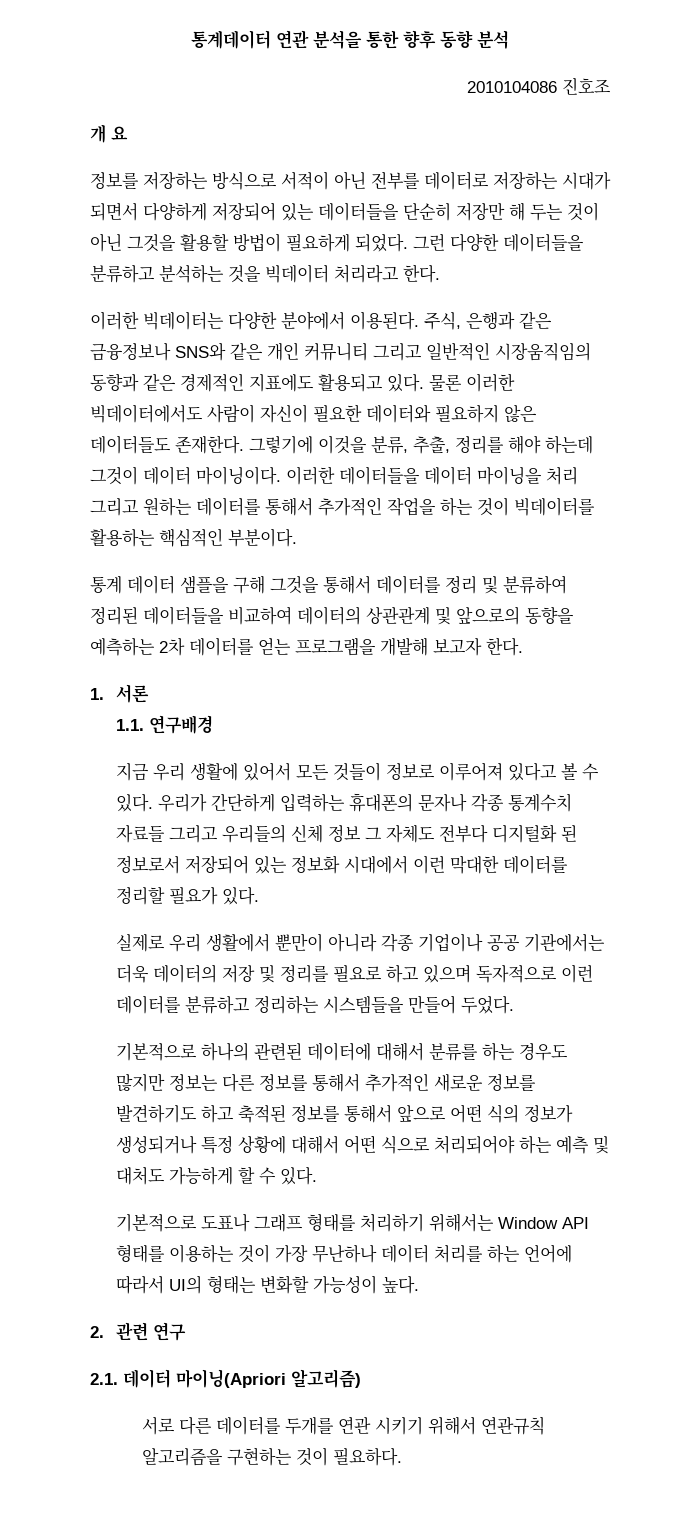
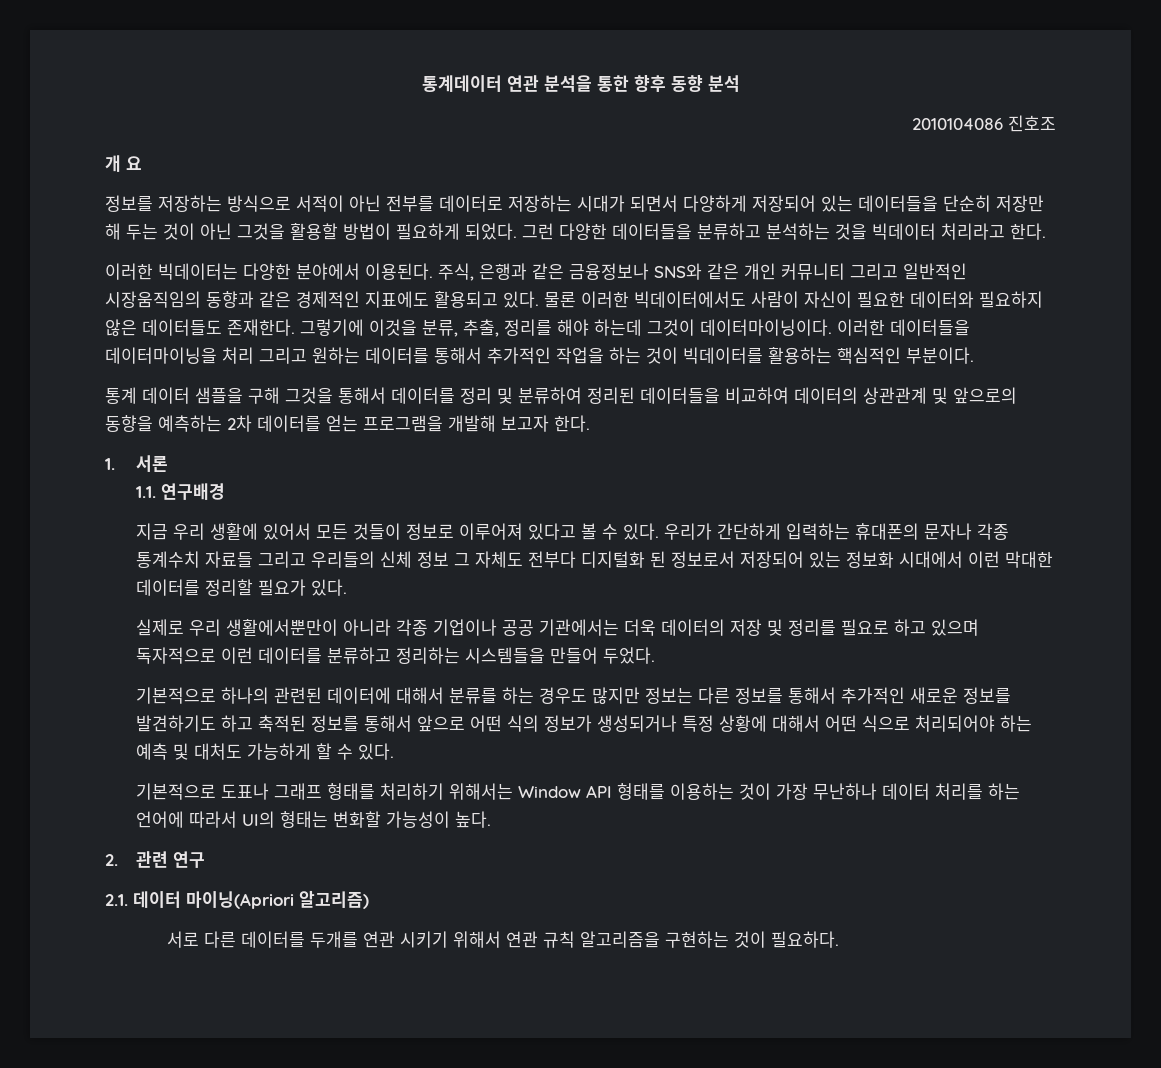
- 그렇기에 이것을 분류, 추출, 정리를 해야 하는데 그것이 데이터 마이닝이다. 이러한 데이터들을 데이터 마이닝을 처리 그리고 원하는 데이터를 통해서 추가적인 작업을 하는 것이 빅데이터를 활용하는 핵심적인 부분이다.
+ 그렇기에 이것을 분류, 추출, 정리를 해야 하는데 그것이 데이터마이닝이다. 이러한 데이터들을 데이터마이닝을 처리 그리고 원하는 데이터를 통해서 추가적인 작업을 하는 것이 빅데이터를 활용하는 핵심적인 부분이다.
- 실제로 우리 생활에서 뿐만이 아니라 각종 기업이나 공공 기관에서는 더욱 데이터의 저장 및 정리를 필요로 하고 있으며 독자적으로 이런 데이터를 분류하고 정리하는 시스템들을 만들어 두었다.
+ 실제로 우리 생활에서뿐만이 아니라 각종 기업이나 공공 기관에서는 더욱 데이터의 저장 및 정리를 필요로 하고 있으며 독자적으로 이런 데이터를 분류하고 정리하는 시스템들을 만들어 두었다.
- 서로 다른 데이터를 두개를 연관 시키기 위해서 연관규칙 알고리즘을 구현하는 것이 필요하다.
+ 서로 다른 데이터를 두개를 연관 시키기 위해서 연관 규칙 알고리즘을 구현하는 것이 필요하다.

